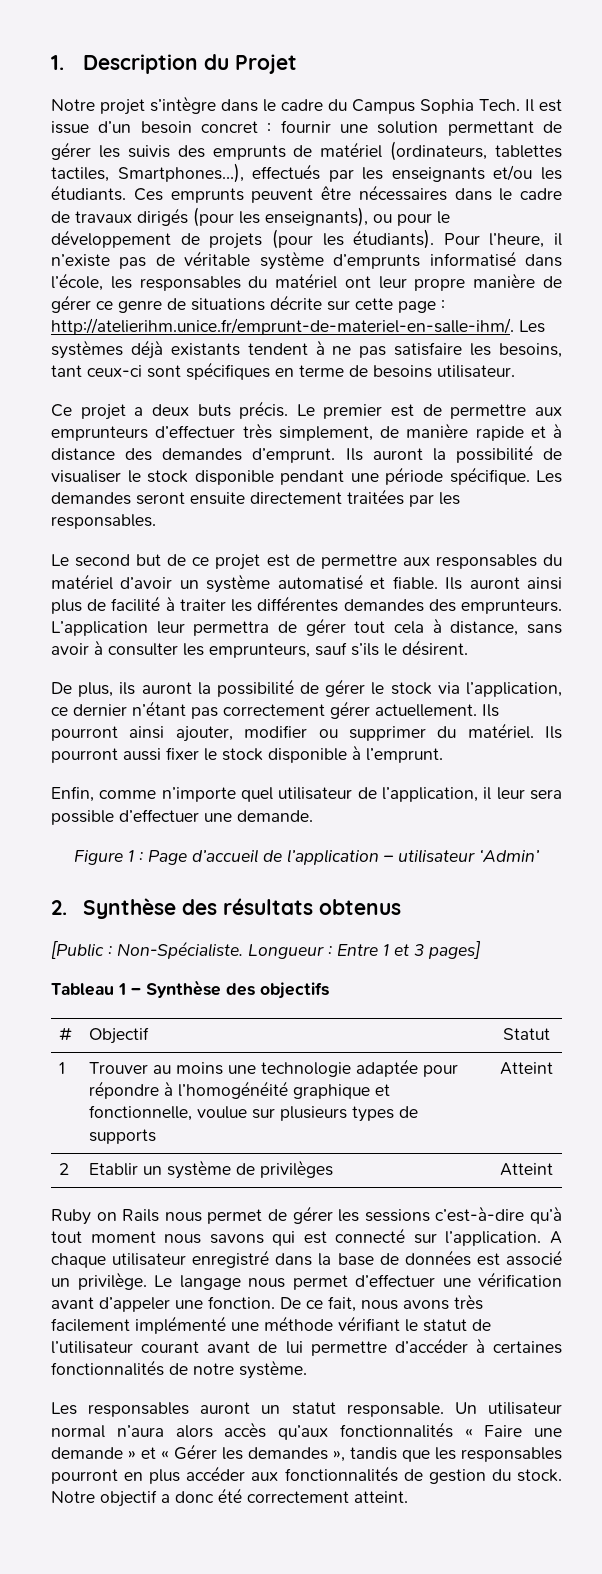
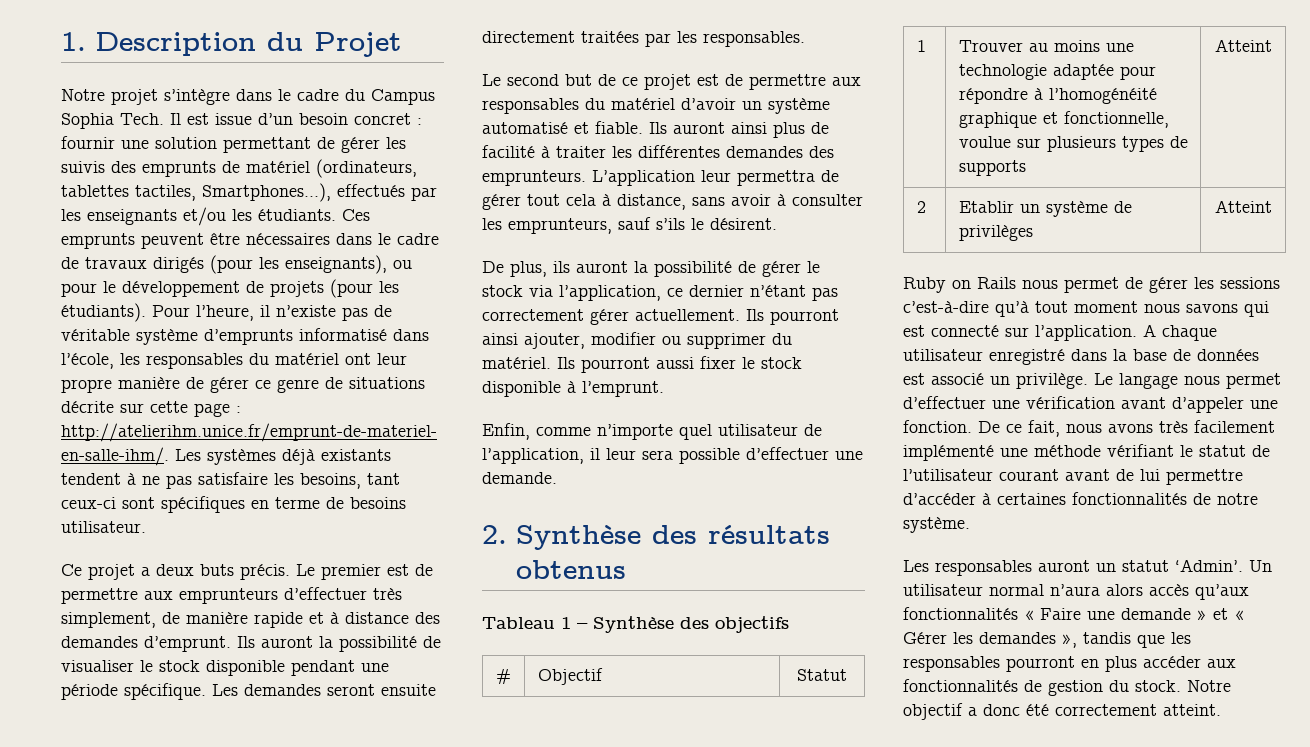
- Figure 1 : Page d’accueil de l’application – utilisateur ‘Admin’
- [Public : Non-Spécialiste. Longueur : Entre 1 et 3 pages]
- Les responsables auront un statut responsable.
+ Les responsables auront un statut ‘Admin’.

